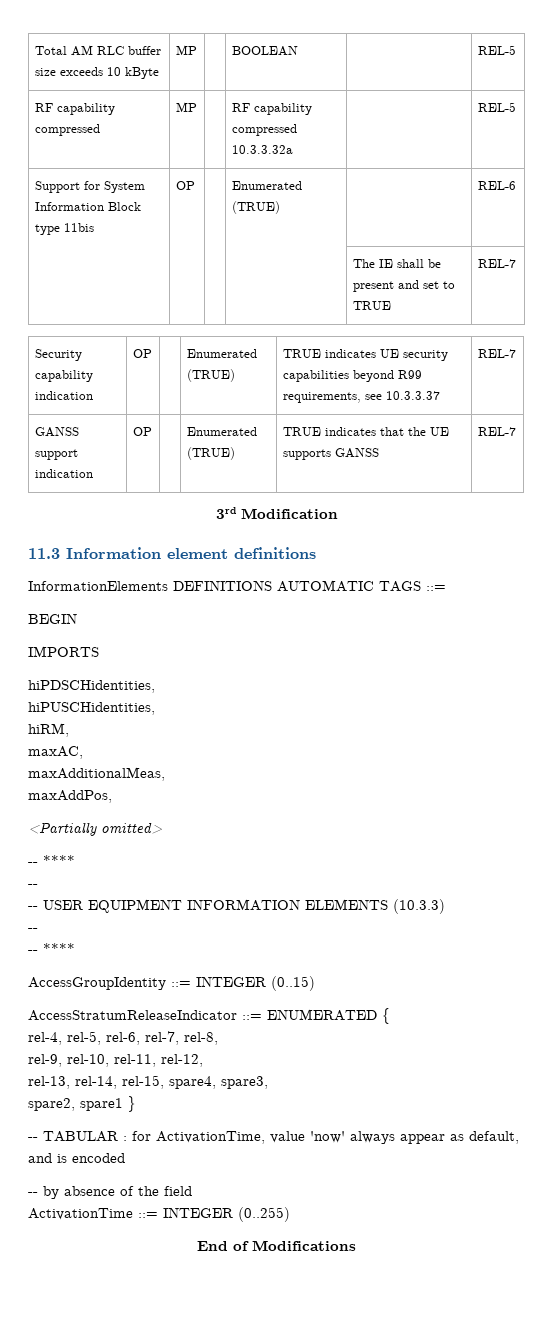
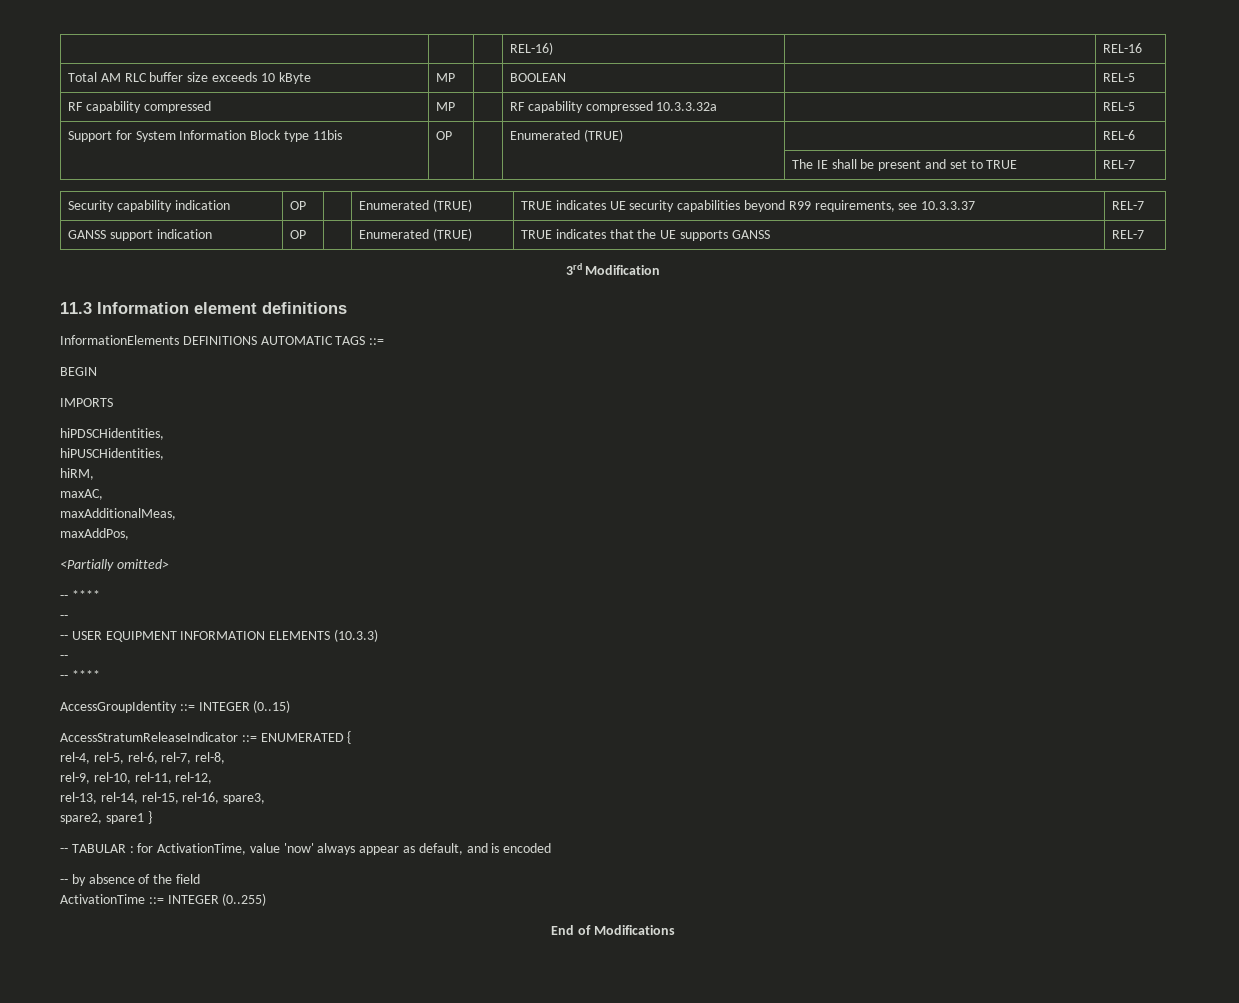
+ | | | REL-16) | | REL-16
- rel-13, rel-14, rel-15, spare4, spare3,
+ rel-13, rel-14, rel-15, rel-16, spare3,

